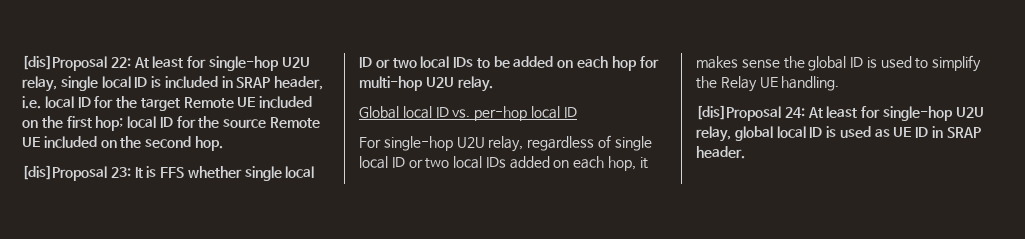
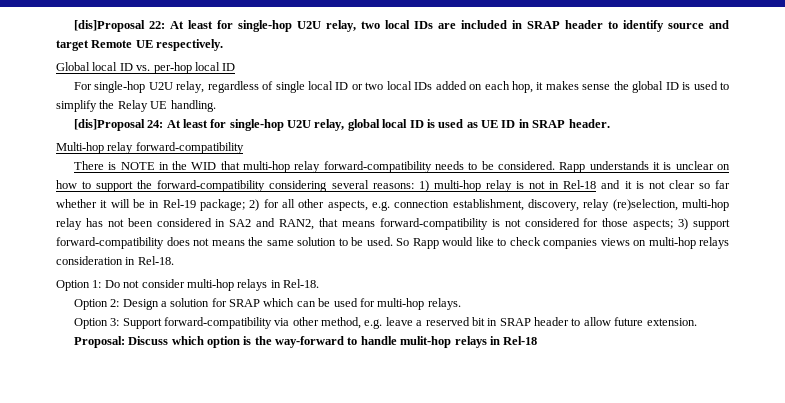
- [dis]Proposal 22: At least for single-hop U2U relay, single local ID is included in SRAP header, i.e. local ID for the target Remote UE included on the first hop; local ID for the source Remote UE included on the second hop.
- [dis]Proposal 23: It is FFS whether single local ID or two local IDs to be added on each hop for multi-hop U2U relay.
+ [dis]Proposal 22: At least for single-hop U2U relay, two local IDs are included in SRAP header to identify source and target Remote UE respectively.
+ Multi-hop relay forward-compatibility
+ There is NOTE in the WID that multi-hop relay forward-compatibility needs to be considered. Rapp understands it is unclear on how to support the forward-compatibility considering several reasons: 1) multi-hop relay is not in Rel-18 and it is not clear so far whether it will be in Rel-19 package; 2) for all other aspects, e.g. connection establishment, discovery, relay (re)selection, multi-hop relay has not been considered in SA2 and RAN2, that means forward-compatibility is not considered for those aspects; 3) support forward-compatibility does not means the same solution to be used. So Rapp would like to check companies views on multi-hop relays consideration in Rel-18.
+ Option 1: Do not consider multi-hop relays in Rel-18.
+ Option 2: Design a solution for SRAP which can be used for multi-hop relays.
+ Option 3: Support forward-compatibility via other method, e.g. leave a reserved bit in SRAP header to allow future extension.
+ Proposal: Discuss which option is the way-forward to handle mulit-hop relays in Rel-18

